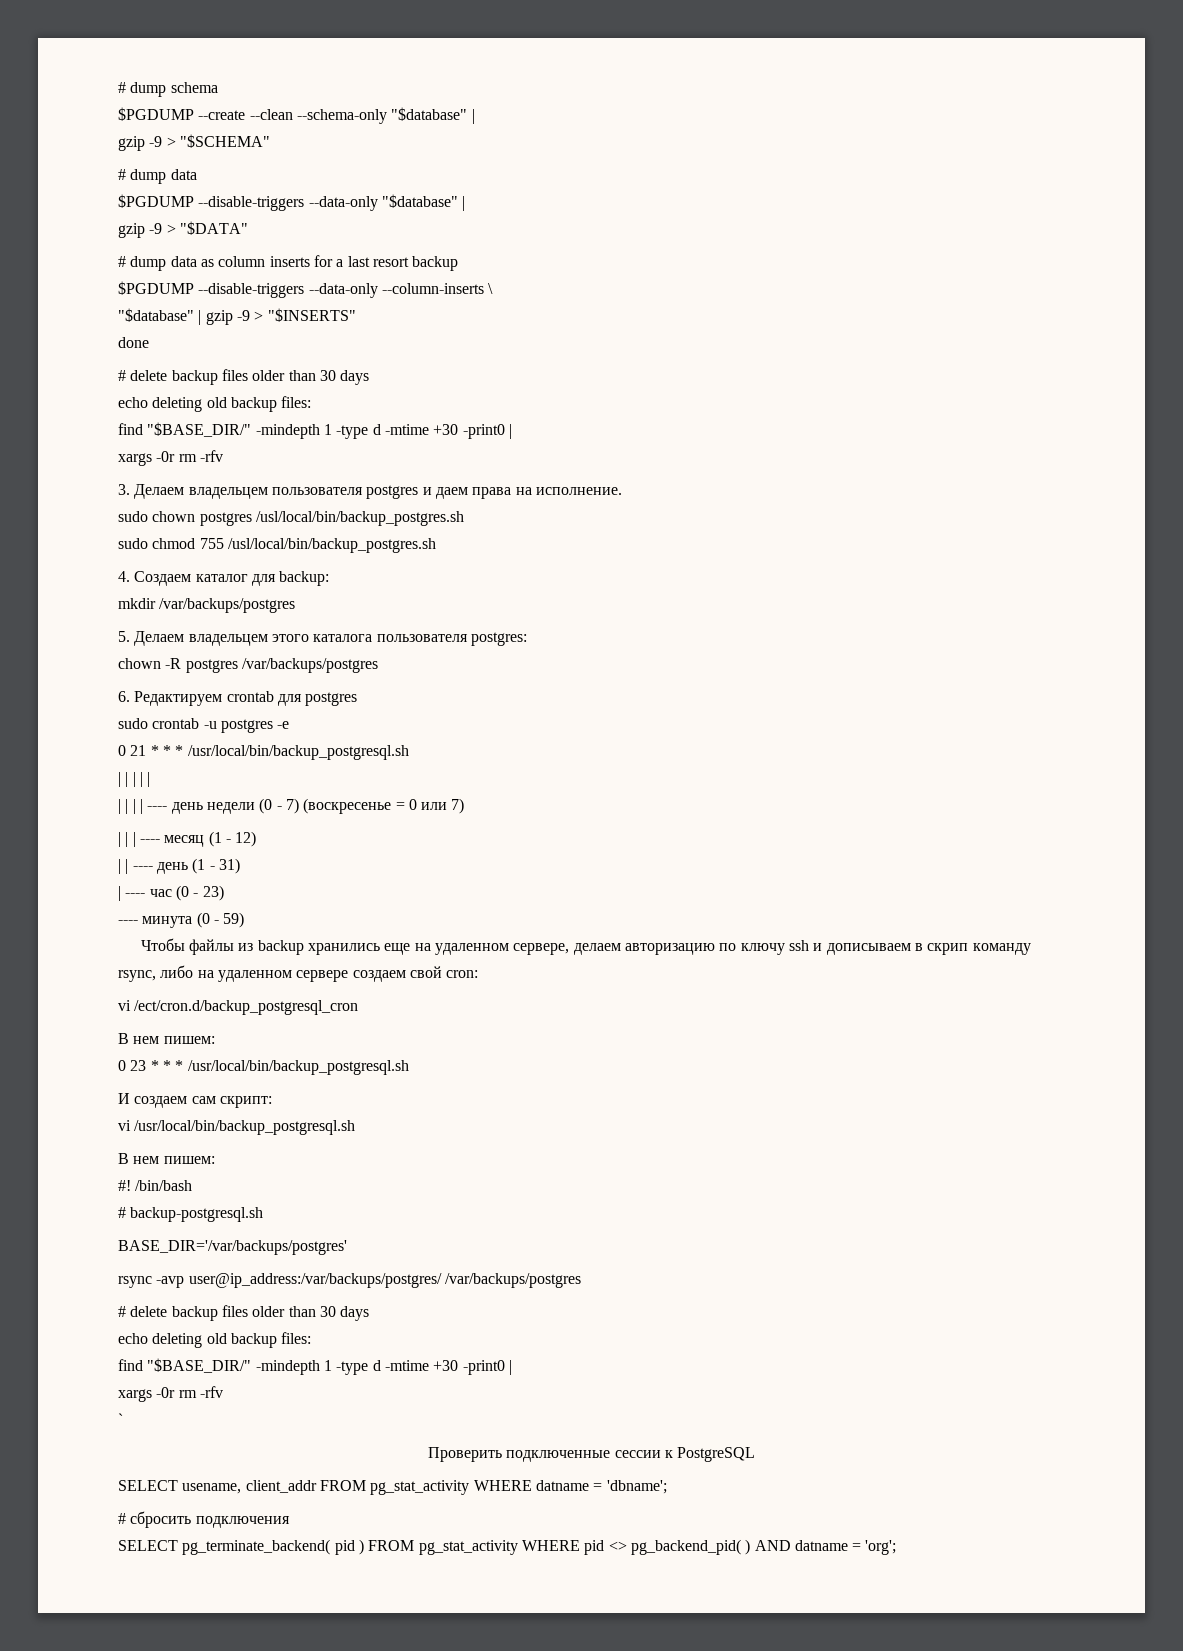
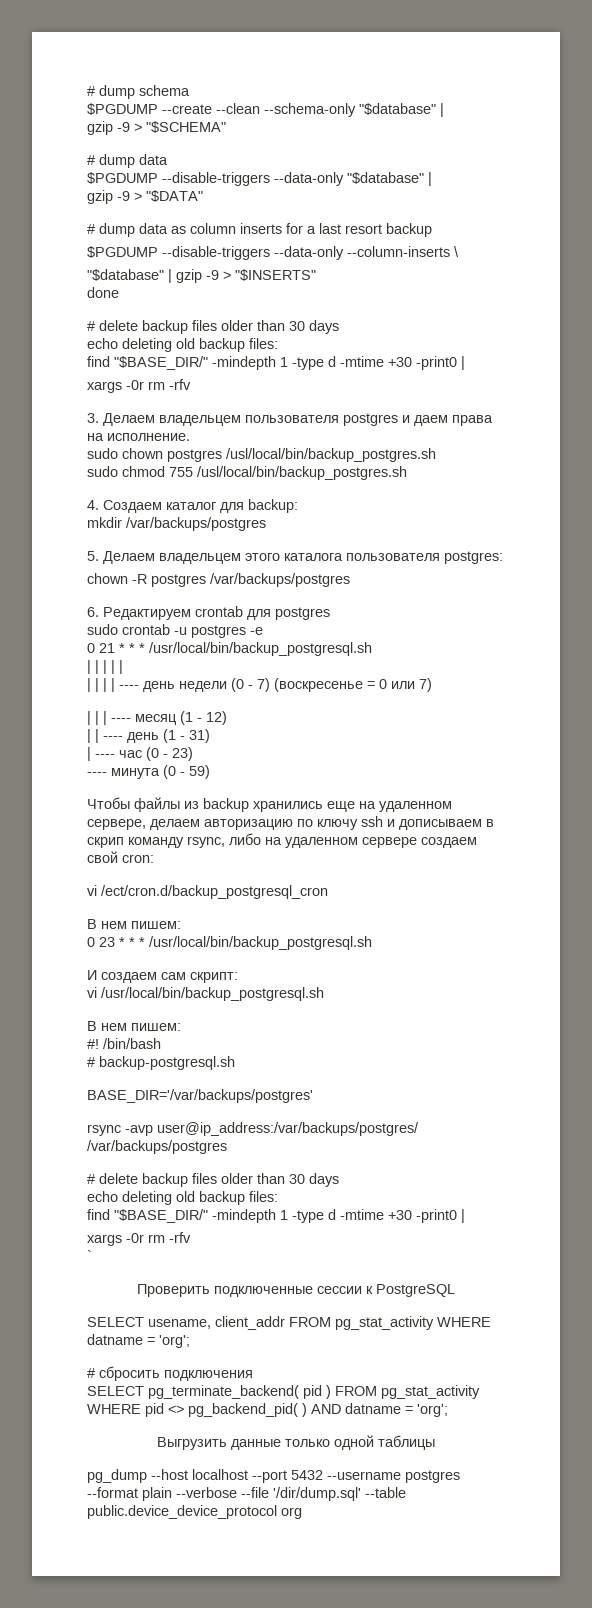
- SELECT usename, client_addr FROM pg_stat_activity WHERE datname = 'dbname';
+ SELECT usename, client_addr FROM pg_stat_activity WHERE datname = 'org';
+ Выгрузить данные только одной таблицы
+ pg_dump --host localhost --port 5432 --username postgres --format plain --verbose --file '/dir/dump.sql' --table public.device_device_protocol org

